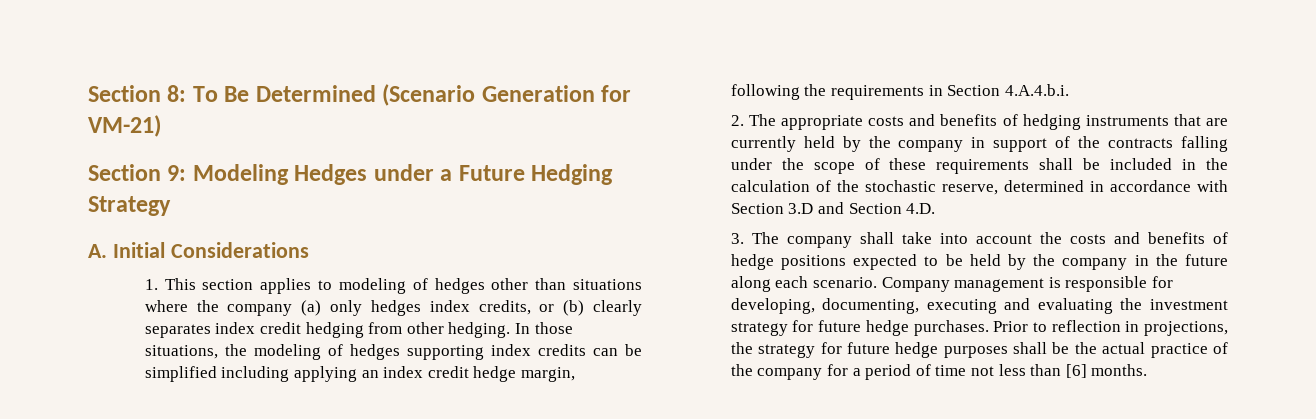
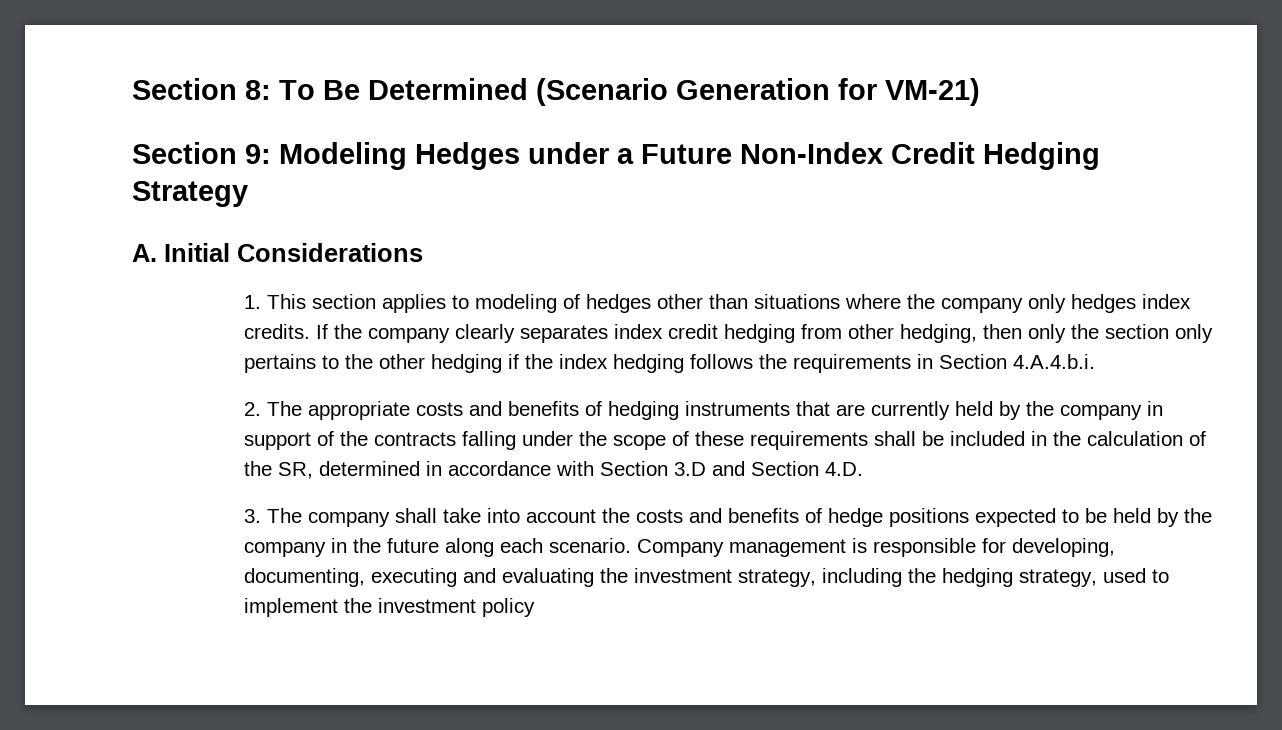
- Section 9: Modeling Hedges under a Future Hedging Strategy
+ Section 9: Modeling Hedges under a Future Non-Index Credit Hedging Strategy
- 1. This section applies to modeling of hedges other than situations where the company (a) only hedges index credits, or (b) clearly separates index credit hedging from other hedging. In those situations, the modeling of hedges supporting index credits can be simplified including applying an index credit hedge margin, following the requirements in Section 4.A.4.b.i.
+ 1. This section applies to modeling of hedges other than situations where the company only hedges index credits. If the company clearly separates index credit hedging from other hedging, then only the section only pertains to the other hedging if the index hedging follows the requirements in Section 4.A.4.b.i.
- 2. The appropriate costs and benefits of hedging instruments that are currently held by the company in support of the contracts falling under the scope of these requirements shall be included in the calculation of the stochastic reserve, determined in accordance with Section 3.D and Section 4.D.
+ 2. The appropriate costs and benefits of hedging instruments that are currently held by the company in support of the contracts falling under the scope of these requirements shall be included in the calculation of the SR, determined in accordance with Section 3.D and Section 4.D.
- Company management is responsible for developing, documenting, executing and evaluating the investment strategy for future hedge purchases. Prior to reflection in projections, the strategy for future hedge purposes shall be the actual practice of the company for a period of time not less than [6] months.
+ Company management is responsible for developing, documenting, executing and evaluating the investment strategy, including the hedging strategy, used to implement the investment policy

